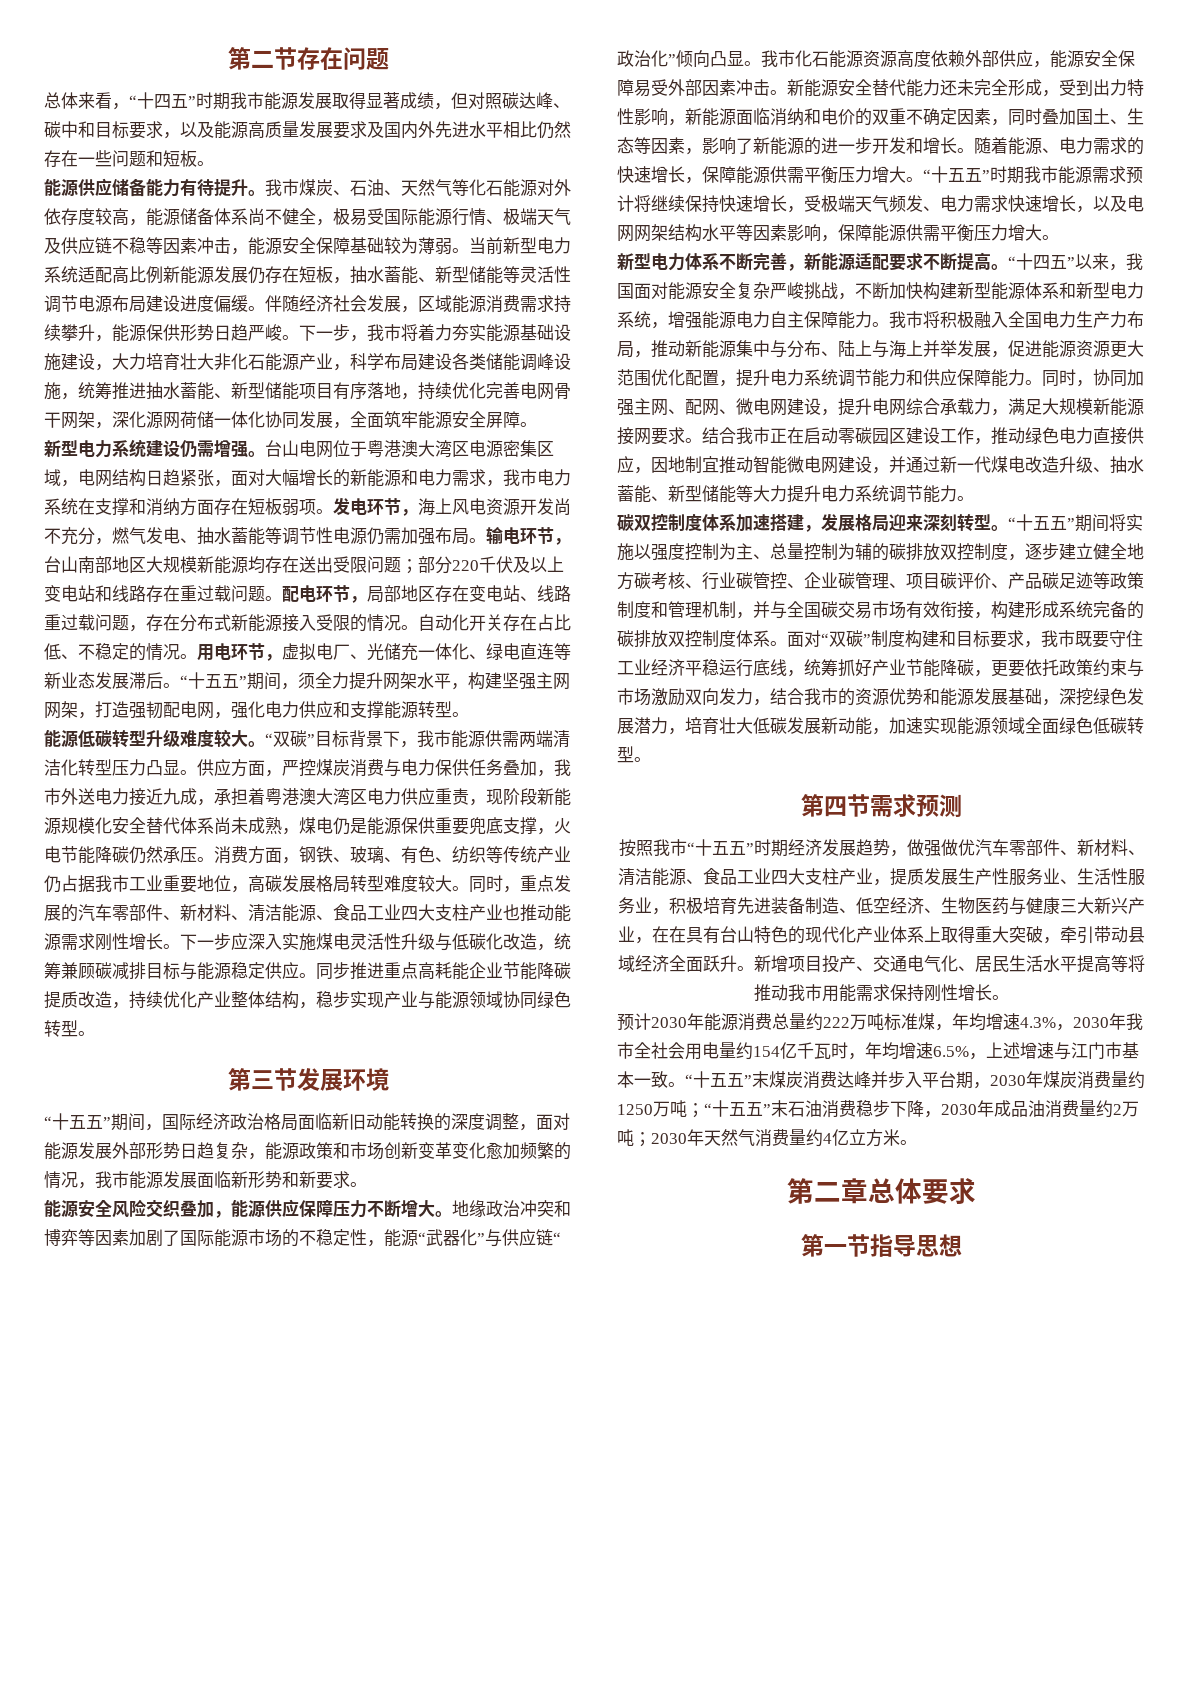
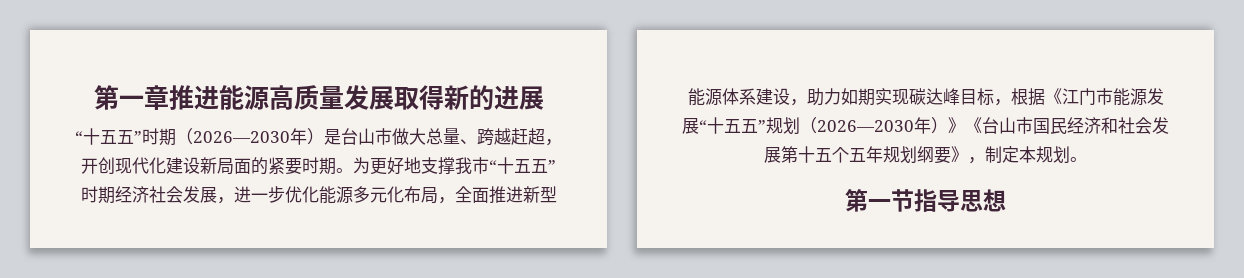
- 第二节存在问题
- 总体来看，“十四五”时期我市能源发展取得显著成绩，但对照碳达峰、碳中和目标要求，以及能源高质量发展要求及国内外先进水平相比仍然存在一些问题和短板。
- 能源供应储备能力有待提升。我市煤炭、石油、天然气等化石能源对外依存度较高，能源储备体系尚不健全，极易受国际能源行情、极端天气及供应链不稳等因素冲击，能源安全保障基础较为薄弱。当前新型电力系统适配高比例新能源发展仍存在短板，抽水蓄能、新型储能等灵活性调节电源布局建设进度偏缓。伴随经济社会发展，区域能源消费需求持续攀升，能源保供形势日趋严峻。下一步，我市将着力夯实能源基础设施建设，大力培育壮大非化石能源产业，科学布局建设各类储能调峰设施，统筹推进抽水蓄能、新型储能项目有序落地，持续优化完善电网骨干网架，深化源网荷储一体化协同发展，全面筑牢能源安全屏障。
- 新型电力系统建设仍需增强。台山电网位于粤港澳大湾区电源密集区域，电网结构日趋紧张，面对大幅增长的新能源和电力需求，我市电力系统在支撑和消纳方面存在短板弱项。发电环节，海上风电资源开发尚不充分，燃气发电、抽水蓄能等调节性电源仍需加强布局。输电环节，台山南部地区大规模新能源均存在送出受限问题；部分220千伏及以上变电站和线路存在重过载问题。配电环节，局部地区存在变电站、线路重过载问题，存在分布式新能源接入受限的情况。自动化开关存在占比低、不稳定的情况。用电环节，虚拟电厂、光储充一体化、绿电直连等新业态发展滞后。“十五五”期间，须全力提升网架水平，构建坚强主网网架，打造强韧配电网，强化电力供应和支撑能源转型。
- 能源低碳转型升级难度较大。“双碳”目标背景下，我市能源供需两端清洁化转型压力凸显。供应方面，严控煤炭消费与电力保供任务叠加，我市外送电力接近九成，承担着粤港澳大湾区电力供应重责，现阶段新能源规模化安全替代体系尚未成熟，煤电仍是能源保供重要兜底支撑，火电节能降碳仍然承压。消费方面，钢铁、玻璃、有色、纺织等传统产业仍占据我市工业重要地位，高碳发展格局转型难度较大。同时，重点发展的汽车零部件、新材料、清洁能源、食品工业四大支柱产业也推动能源需求刚性增长。下一步应深入实施煤电灵活性升级与低碳化改造，统筹兼顾碳减排目标与能源稳定供应。同步推进重点高耗能企业节能降碳提质改造，持续优化产业整体结构，稳步实现产业与能源领域协同绿色转型。
- 第三节发展环境
- “十五五”期间，国际经济政治格局面临新旧动能转换的深度调整，面对能源发展外部形势日趋复杂，能源政策和市场创新变革变化愈加频繁的情况，我市能源发展面临新形势和新要求。
- 能源安全风险交织叠加，能源供应保障压力不断增大。地缘政治冲突和博弈等因素加剧了国际能源市场的不稳定性，能源“武器化”与供应链“政治化”倾向凸显。我市化石能源资源高度依赖外部供应，能源安全保障易受外部因素冲击。新能源安全替代能力还未完全形成，受到出力特性影响，新能源面临消纳和电价的双重不确定因素，同时叠加国土、生态等因素，影响了新能源的进一步开发和增长。随着能源、电力需求的快速增长，保障能源供需平衡压力增大。“十五五”时期我市能源需求预计将继续保持快速增长，受极端天气频发、电力需求快速增长，以及电网网架结构水平等因素影响，保障能源供需平衡压力增大。
- 新型电力体系不断完善，新能源适配要求不断提高。“十四五”以来，我国面对能源安全复杂严峻挑战，不断加快构建新型能源体系和新型电力系统，增强能源电力自主保障能力。我市将积极融入全国电力生产力布局，推动新能源集中与分布、陆上与海上并举发展，促进能源资源更大范围优化配置，提升电力系统调节能力和供应保障能力。同时，协同加强主网、配网、微电网建设，提升电网综合承载力，满足大规模新能源接网要求。结合我市正在启动零碳园区建设工作，推动绿色电力直接供应，因地制宜推动智能微电网建设，并通过新一代煤电改造升级、抽水蓄能、新型储能等大力提升电力系统调节能力。
- 碳双控制度体系加速搭建，发展格局迎来深刻转型。“十五五”期间将实施以强度控制为主、总量控制为辅的碳排放双控制度，逐步建立健全地方碳考核、行业碳管控、企业碳管理、项目碳评价、产品碳足迹等政策制度和管理机制，并与全国碳交易市场有效衔接，构建形成系统完备的碳排放双控制度体系。面对“双碳”制度构建和目标要求，我市既要守住工业经济平稳运行底线，统筹抓好产业节能降碳，更要依托政策约束与市场激励双向发力，结合我市的资源优势和能源发展基础，深挖绿色发展潜力，培育壮大低碳发展新动能，加速实现能源领域全面绿色低碳转型。
- 第四节需求预测
- 按照我市“十五五”时期经济发展趋势，做强做优汽车零部件、新材料、清洁能源、食品工业四大支柱产业，提质发展生产性服务业、生活性服务业，积极培育先进装备制造、低空经济、生物医药与健康三大新兴产业，在在具有台山特色的现代化产业体系上取得重大突破，牵引带动县域经济全面跃升。新增项目投产、交通电气化、居民生活水平提高等将推动我市用能需求保持刚性增长。
- 预计2030年能源消费总量约222万吨标准煤，年均增速4.3%，2030年我市全社会用电量约154亿千瓦时，年均增速6.5%，上述增速与江门市基本一致。“十五五”末煤炭消费达峰并步入平台期，2030年煤炭消费量约1250万吨；“十五五”末石油消费稳步下降，2030年成品油消费量约2万吨；2030年天然气消费量约4亿立方米。
- 第二章总体要求
+ 第一章推进能源高质量发展取得新的进展
+ “十五五”时期（2026—2030年）是台山市做大总量、跨越赶超，开创现代化建设新局面的紧要时期。为更好地支撑我市“十五五”时期经济社会发展，进一步优化能源多元化布局，全面推进新型能源体系建设，助力如期实现碳达峰目标，根据《江门市能源发展“十五五”规划（2026—2030年）》《台山市国民经济和社会发展第十五个五年规划纲要》，制定本规划。

